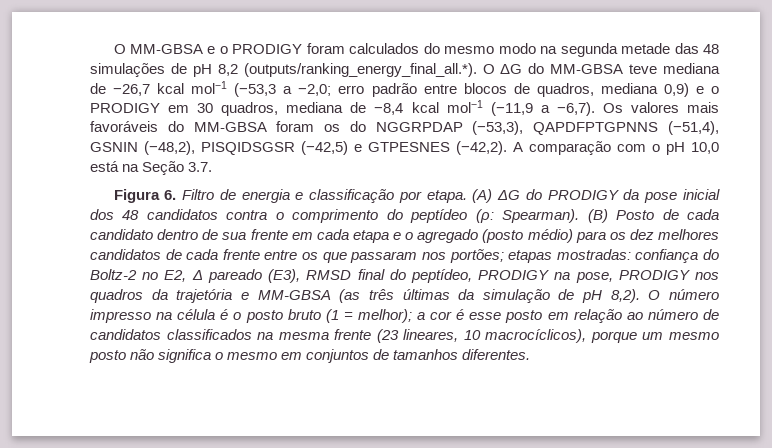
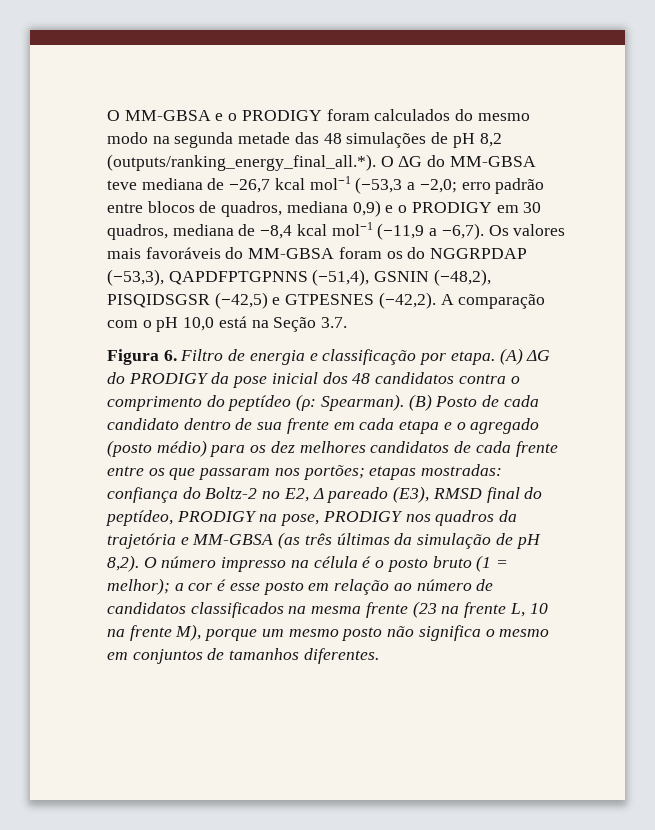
- O número impresso na célula é o posto bruto (1 = melhor); a cor é esse posto em relação ao número de candidatos classificados na mesma frente (23 lineares, 10 macrocíclicos), porque um mesmo posto não significa o mesmo em conjuntos de tamanhos diferentes.
+ O número impresso na célula é o posto bruto (1 = melhor); a cor é esse posto em relação ao número de candidatos classificados na mesma frente (23 na frente L, 10 na frente M), porque um mesmo posto não significa o mesmo em conjuntos de tamanhos diferentes.

